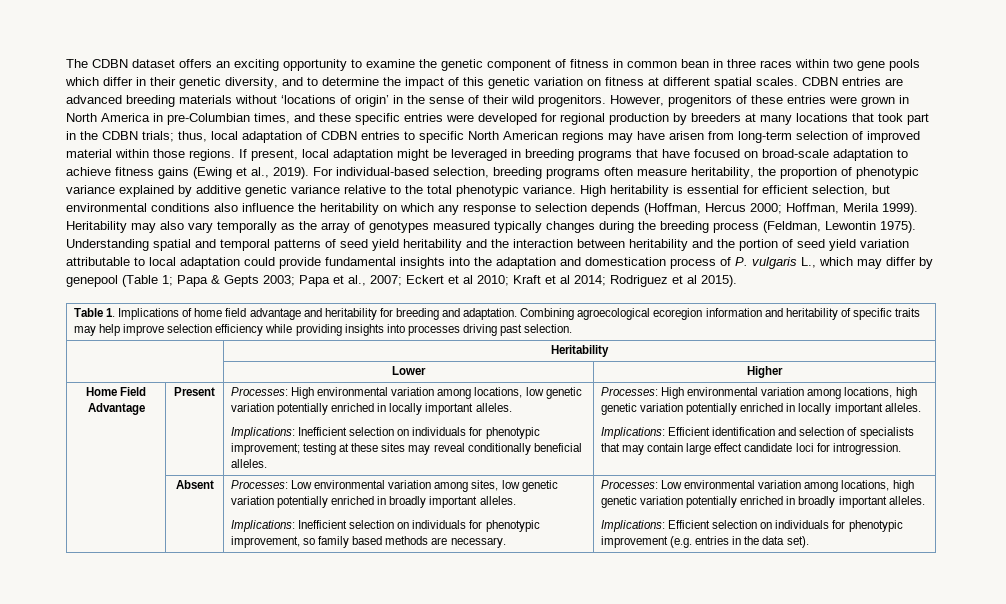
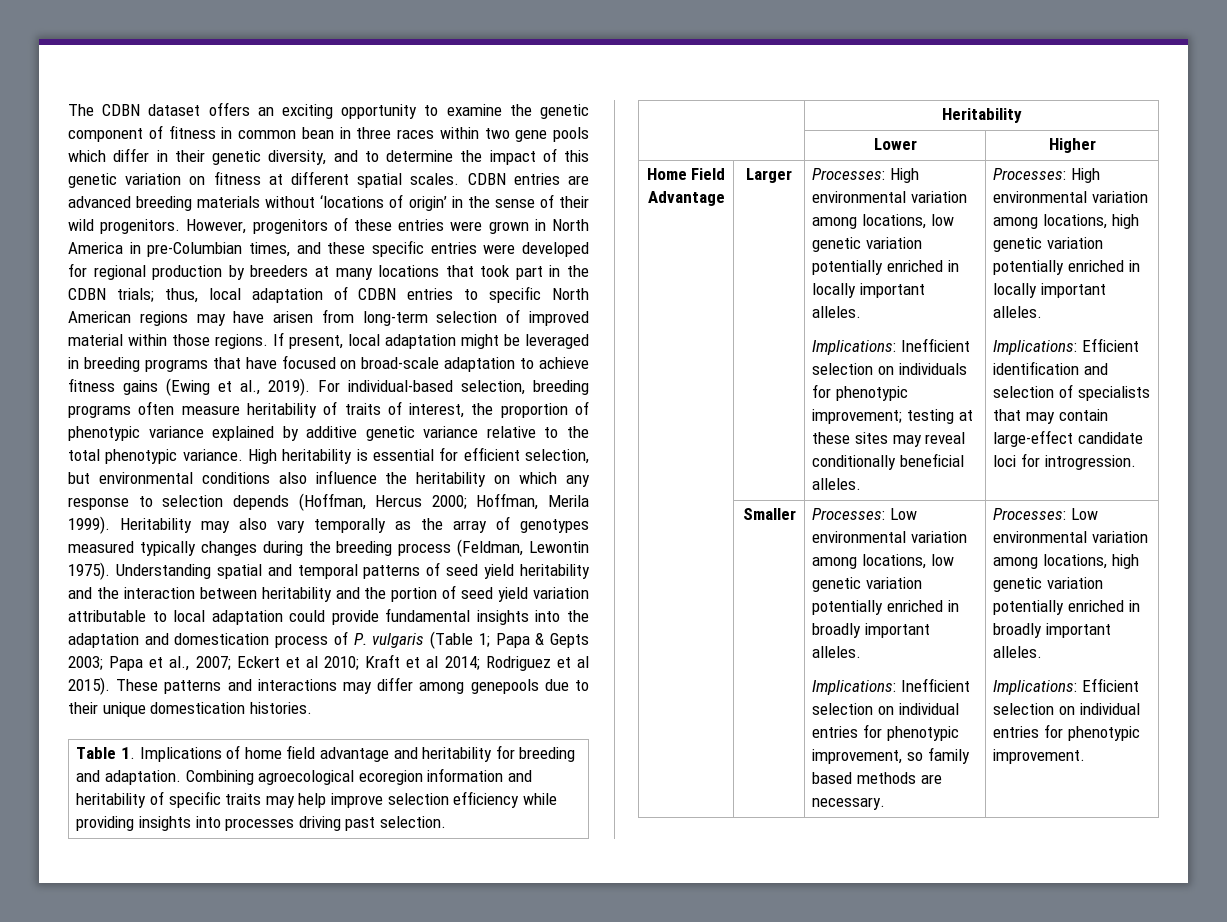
- For individual-based selection, breeding programs often measure heritability, the proportion of phenotypic variance explained by additive genetic variance relative to the total phenotypic variance.
+ For individual-based selection, breeding programs often measure heritability of traits of interest, the proportion of phenotypic variance explained by additive genetic variance relative to the total phenotypic variance.
- Understanding spatial and temporal patterns of seed yield heritability and the interaction between heritability and the portion of seed yield variation attributable to local adaptation could provide fundamental insights into the adaptation and domestication process of P. vulgaris L., which may differ by genepool (Table 1; Papa & Gepts 2003; Papa et al., 2007; Eckert et al 2010; Kraft et al 2014; Rodriguez et al 2015).
+ Understanding spatial and temporal patterns of seed yield heritability and the interaction between heritability and the portion of seed yield variation attributable to local adaptation could provide fundamental insights into the adaptation and domestication process of P. vulgaris (Table 1; Papa & Gepts 2003; Papa et al., 2007; Eckert et al 2010; Kraft et al 2014; Rodriguez et al 2015). These patterns and interactions may differ among genepools due to their unique domestication histories.
- Present
+ Larger
- Implications: Efficient identification and selection of specialists that may contain large effect candidate loci for introgression.
+ Implications: Efficient identification and selection of specialists that may contain large-effect candidate loci for introgression.
- Absent | Processes: Low environmental variation among sites, low genetic variation potentially enriched in broadly important alleles.
+ Smaller | Processes: Low environmental variation among locations, low genetic variation potentially enriched in broadly important alleles.
- Implications: Inefficient selection on individuals for phenotypic improvement, so family based methods are necessary.
+ Implications: Inefficient selection on individual entries for phenotypic improvement, so family based methods are necessary.
- Implications: Efficient selection on individuals for phenotypic improvement (e.g. entries in the data set).
+ Implications: Efficient selection on individual entries for phenotypic improvement.

